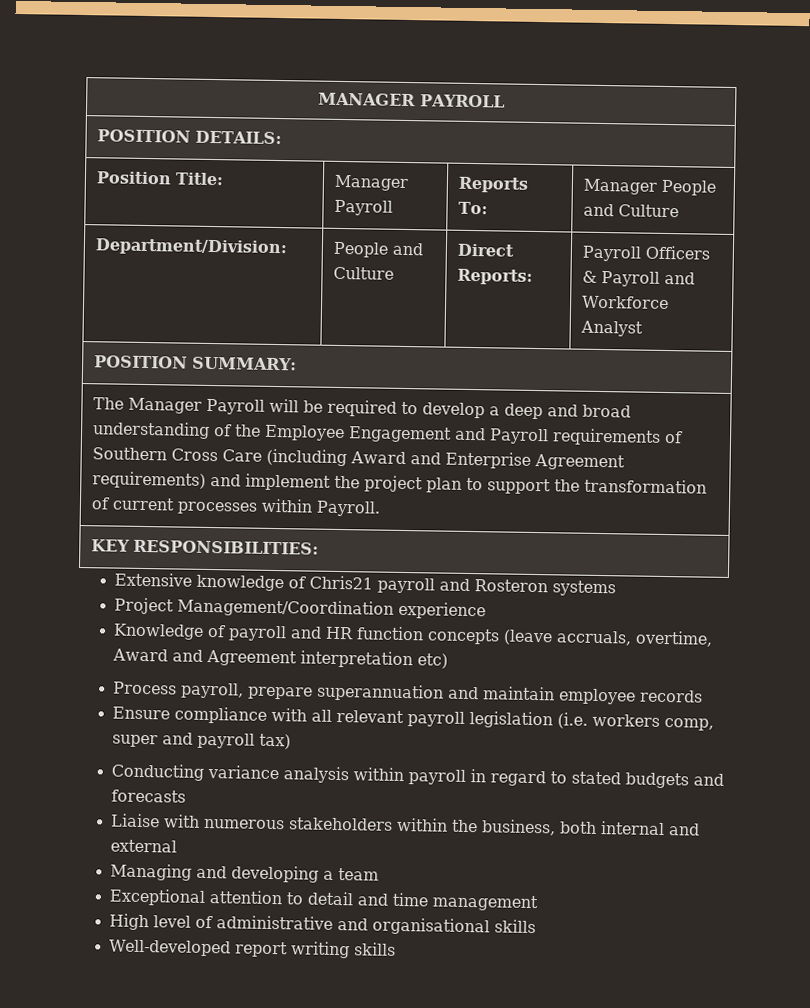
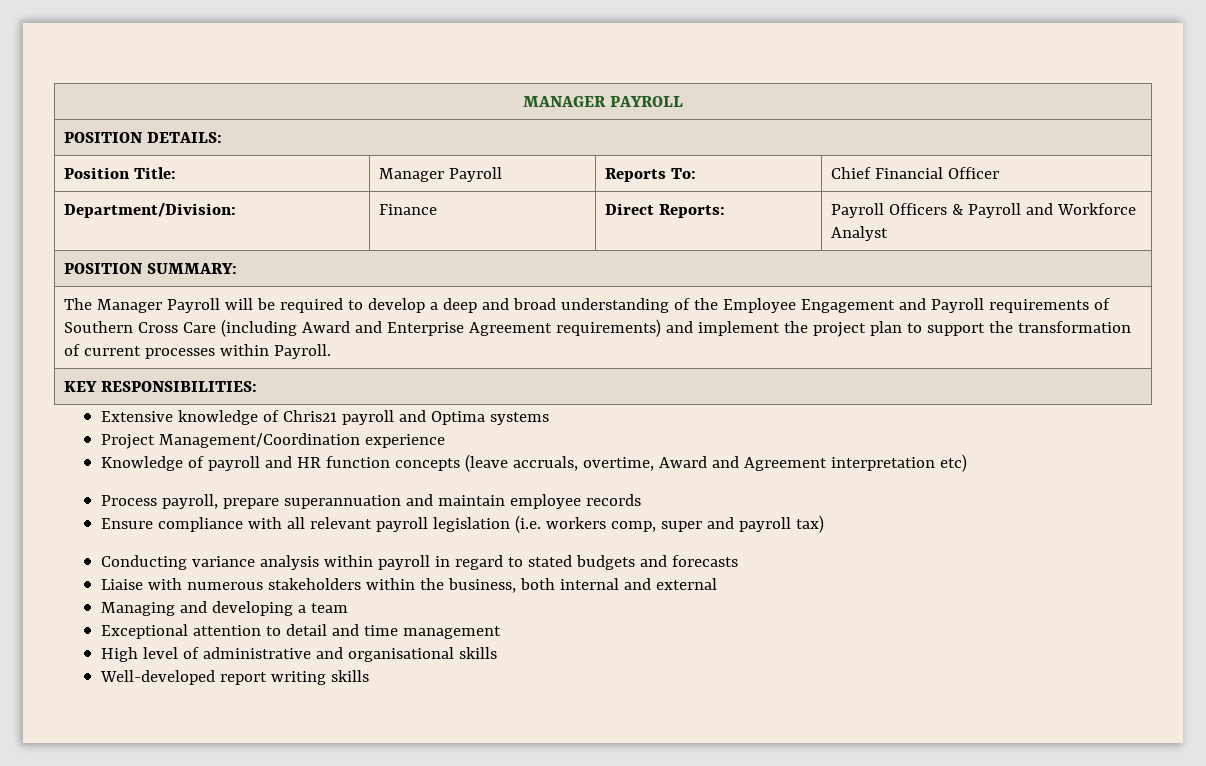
- Position Title: | Manager Payroll | Reports To: | Manager People and Culture
- Department/Division: | People and Culture | Direct Reports: | Payroll Officers & Payroll and Workforce Analyst
+ Position Title: | Manager Payroll | Reports To: | Chief Financial Officer
+ Department/Division: | Finance | Direct Reports: | Payroll Officers & Payroll and Workforce Analyst
- Extensive knowledge of Chris21 payroll and Rosteron systems
+ Extensive knowledge of Chris21 payroll and Optima systems

